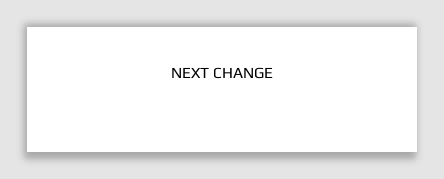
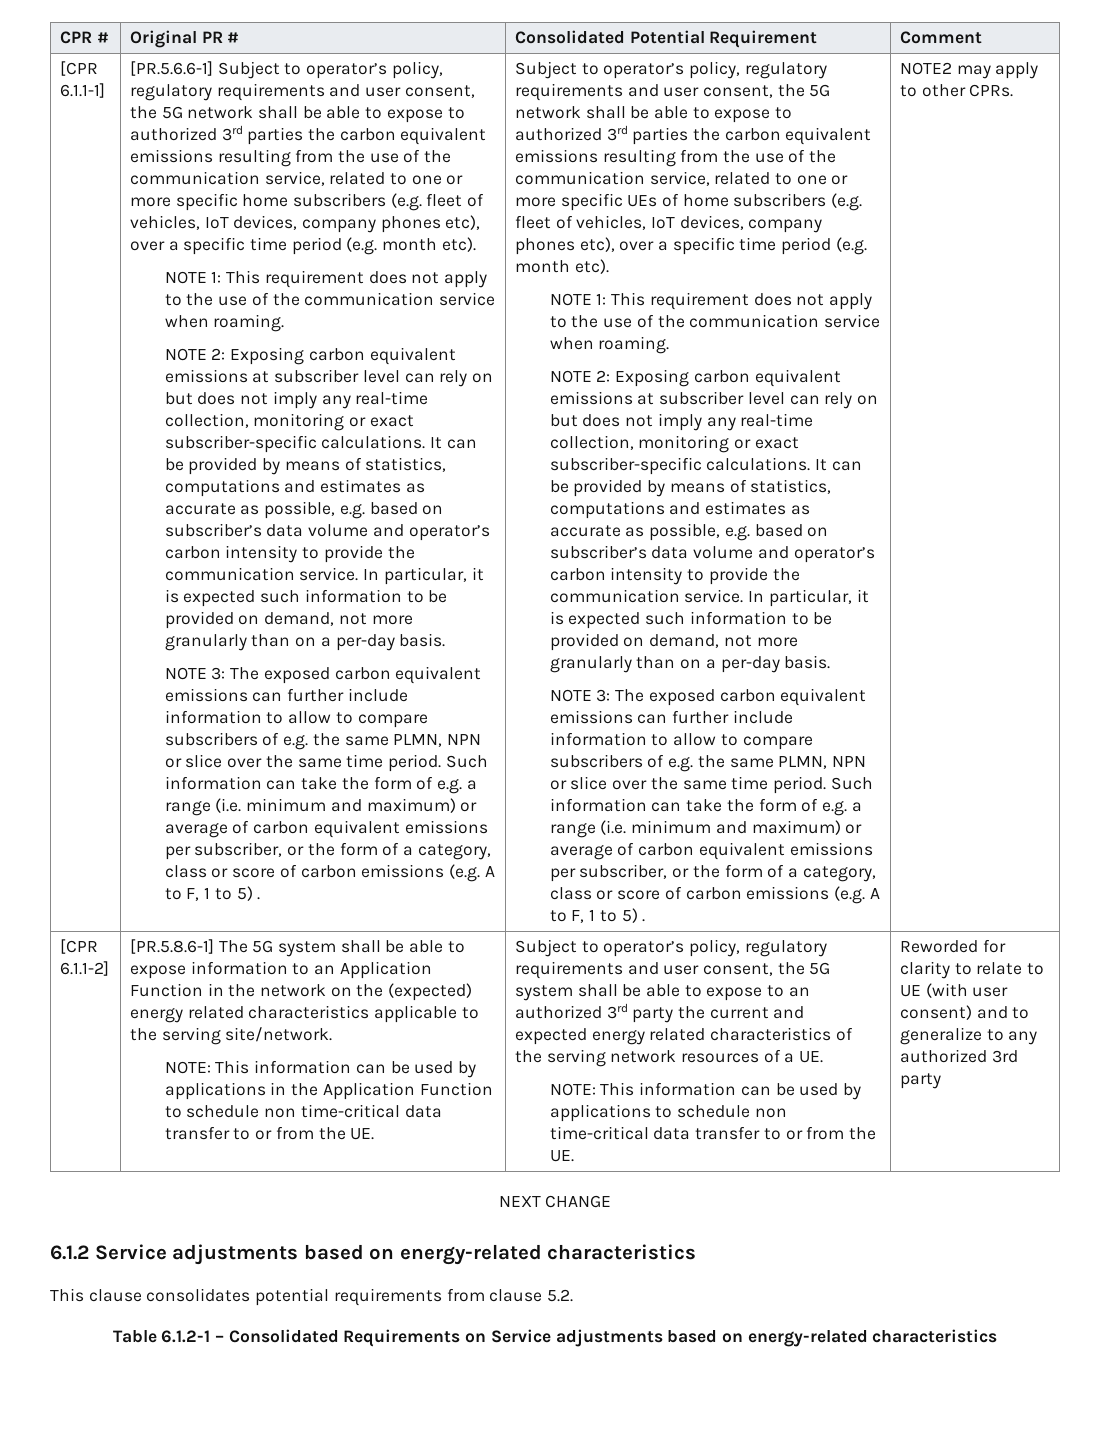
+ CPR # | Original PR # | Consolidated Potential Requirement | Comment
+ [CPR 6.1.1-1] | [PR.5.6.6-1] Subject to operator’s policy, regulatory requirements and user consent, the 5G network shall be able to expose to authorized 3rd parties the carbon equivalent emissions resulting from the use of the communication service, related to one or more specific home subscribers (e.g. fleet of vehicles, IoT devices, company phones etc), over a specific time period (e.g. month etc).
+ NOTE 1: This requirement does not apply to the use of the communication service when roaming.
+ NOTE 2: Exposing carbon equivalent emissions at subscriber level can rely on but does not imply any real-time collection, monitoring or exact subscriber-specific calculations. It can be provided by means of statistics, computations and estimates as accurate as possible, e.g. based on subscriber’s data volume and operator’s carbon intensity to provide the communication service. In particular, it is expected such information to be provided on demand, not more granularly than on a per-day basis.
+ NOTE 3: The exposed carbon equivalent emissions can further include information to allow to compare subscribers of e.g. the same PLMN, NPN or slice over the same time period. Such information can take the form of e.g. a range (i.e. minimum and maximum) or average of carbon equivalent emissions per subscriber, or the form of a category, class or score of carbon emissions (e.g. A to F, 1 to 5) . | Subject to operator’s policy, regulatory requirements and user consent, the 5G network shall be able to expose to authorized 3rd parties the carbon equivalent emissions resulting from the use of the communication service, related to one or more specific UEs of home subscribers (e.g. fleet of vehicles, IoT devices, company phones etc), over a specific time period (e.g. month etc).
+ NOTE 1: This requirement does not apply to the use of the communication service when roaming.
+ NOTE 2: Exposing carbon equivalent emissions at subscriber level can rely on but does not imply any real-time collection, monitoring or exact subscriber-specific calculations. It can be provided by means of statistics, computations and estimates as accurate as possible, e.g. based on subscriber’s data volume and operator’s carbon intensity to provide the communication service. In particular, it is expected such information to be provided on demand, not more granularly than on a per-day basis.
+ NOTE 3: The exposed carbon equivalent emissions can further include information to allow to compare subscribers of e.g. the same PLMN, NPN or slice over the same time period. Such information can take the form of e.g. a range (i.e. minimum and maximum) or average of carbon equivalent emissions per subscriber, or the form of a category, class or score of carbon emissions (e.g. A to F, 1 to 5) . | NOTE2 may apply to other CPRs.
+ [CPR 6.1.1-2] | [PR.5.8.6-1] The 5G system shall be able to expose information to an Application Function in the network on the (expected) energy related characteristics applicable to the serving site/network.
+ NOTE: This information can be used by applications in the Application Function to schedule non time-critical data transfer to or from the UE. | Subject to operator’s policy, regulatory requirements and user consent, the 5G system shall be able to expose to an authorized 3rd party the current and expected energy related characteristics of the serving network resources of a UE.
+ NOTE: This information can be used by applications to schedule non time-critical data transfer to or from the UE. | Reworded for clarity to relate to UE (with user consent) and to generalize to any authorized 3rd party
  NEXT CHANGE
+ 6.1.2 Service adjustments based on energy-related characteristics
+ This clause consolidates potential requirements from clause 5.2.
+ Table 6.1.2-1 – Consolidated Requirements on Service adjustments based on energy-related characteristics

